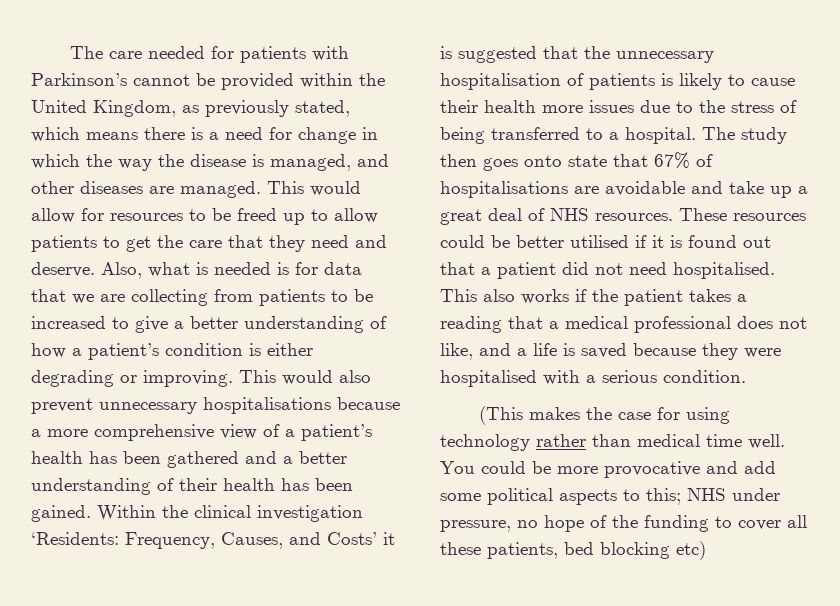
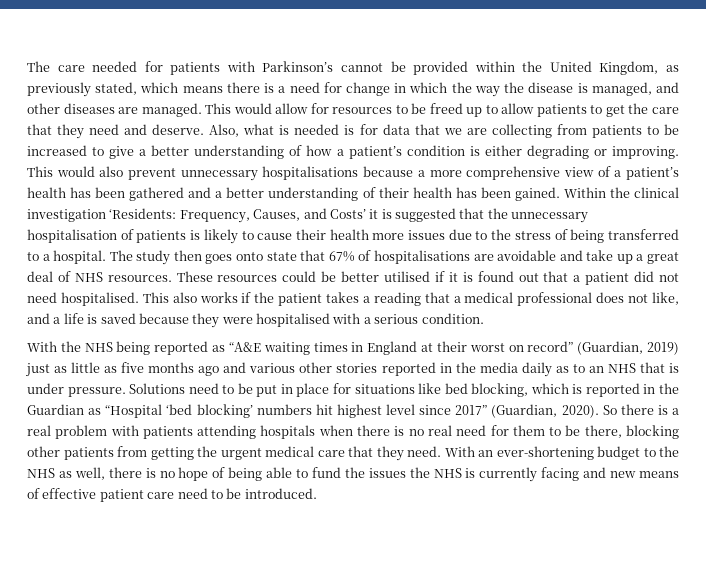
- (This makes the case for using technology rather than medical time well. You could be more provocative and add some political aspects to this; NHS under pressure, no hope of the funding to cover all these patients, bed blocking etc)
+ With the NHS being reported as “A&E waiting times in England at their worst on record” (Guardian, 2019) just as little as five months ago and various other stories reported in the media daily as to an NHS that is under pressure. Solutions need to be put in place for situations like bed blocking, which is reported in the Guardian as “Hospital ‘bed blocking’ numbers hit highest level since 2017” (Guardian, 2020). So there is a real problem with patients attending hospitals when there is no real need for them to be there, blocking other patients from getting the urgent medical care that they need. With an ever-shortening budget to the NHS as well, there is no hope of being able to fund the issues the NHS is currently facing and new means of effective patient care need to be introduced.

